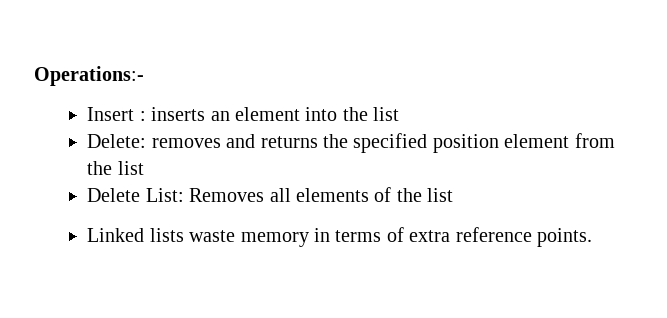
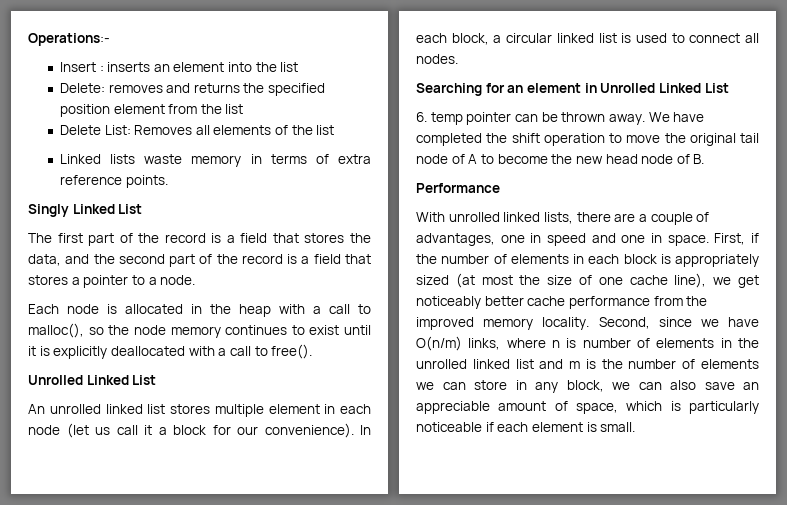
+ Singly Linked List
+ The first part of the record is a field that stores the data, and the second part of the record is a field that stores a pointer to a node.
+ Each node is allocated in the heap with a call to malloc(), so the node memory continues to exist until it is explicitly deallocated with a call to free().
+ Unrolled Linked List
+ An unrolled linked list stores multiple element in each node (let us call it a block for our convenience). In each block, a circular linked list is used to connect all nodes.
+ Searching for an element in Unrolled Linked List
+ 6. temp pointer can be thrown away. We have completed the shift operation to move the original tail node of A to become the new head node of B.
+ Performance
+ With unrolled linked lists, there are a couple of advantages, one in speed and one in space. First, if the number of elements in each block is appropriately sized (at most the size of one cache line), we get noticeably better cache performance from the improved memory locality. Second, since we have O(n/m) links, where n is number of elements in the unrolled linked list and m is the number of elements we can store in any block, we can also save an appreciable amount of space, which is particularly noticeable if each element is small.

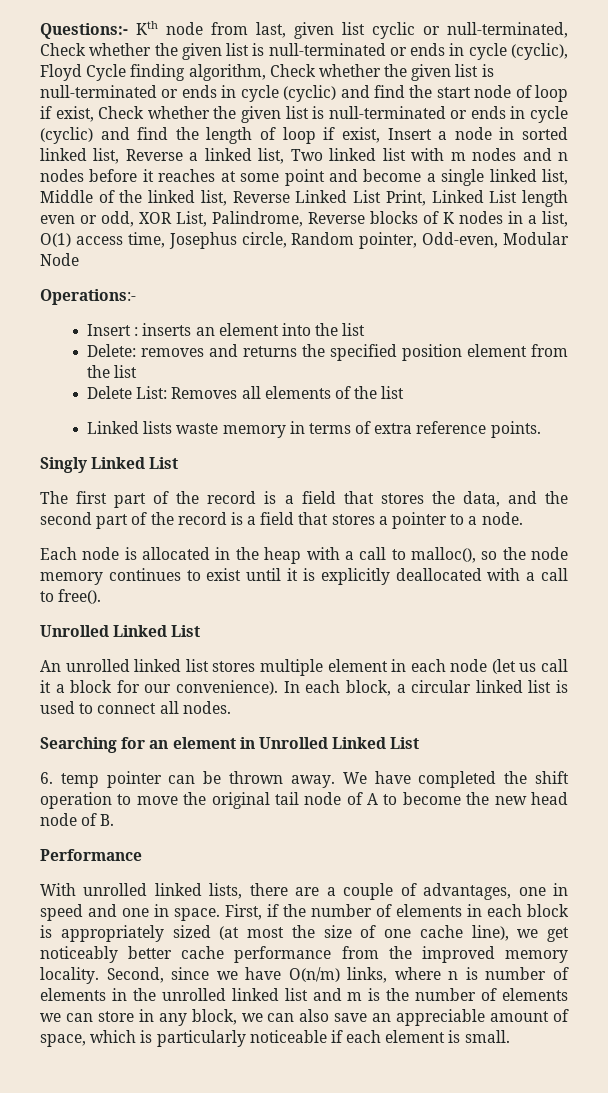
+ Questions:- Kth node from last, given list cyclic or null-terminated, Check whether the given list is null-terminated or ends in cycle (cyclic), Floyd Cycle finding algorithm, Check whether the given list is null-terminated or ends in cycle (cyclic) and find the start node of loop if exist, Check whether the given list is null-terminated or ends in cycle (cyclic) and find the length of loop if exist, Insert a node in sorted linked list, Reverse a linked list, Two linked list with m nodes and n nodes before it reaches at some point and become a single linked list, Middle of the linked list, Reverse Linked List Print, Linked List length even or odd, XOR List, Palindrome, Reverse blocks of K nodes in a list, O(1) access time, Josephus circle, Random pointer, Odd-even, Modular Node

